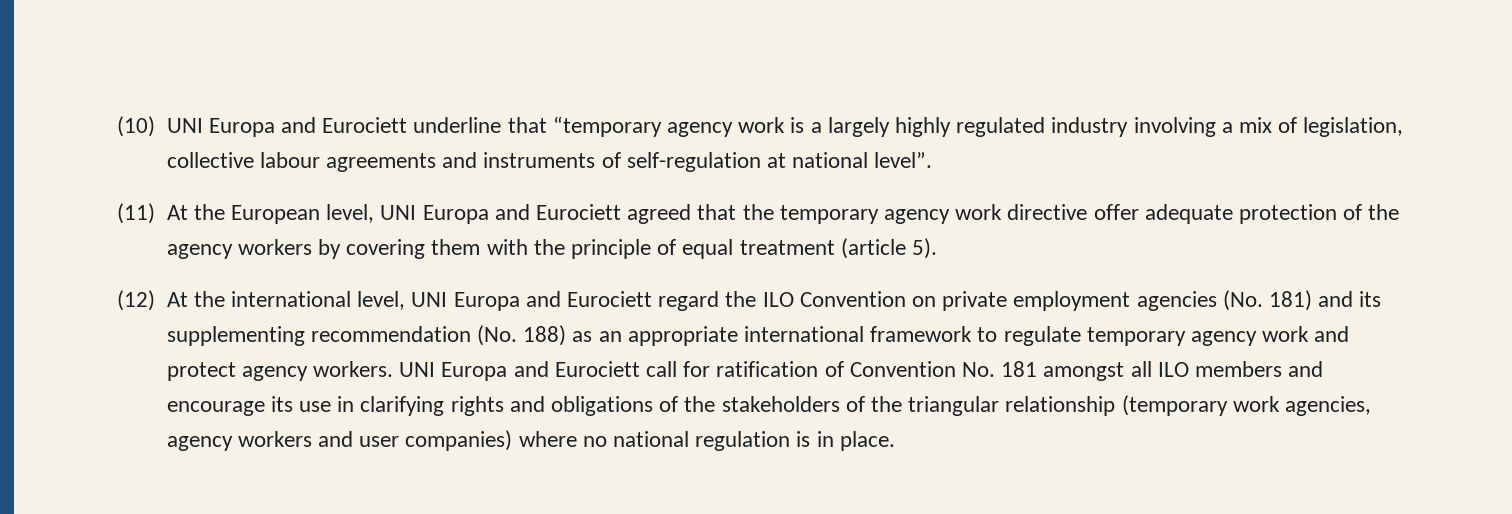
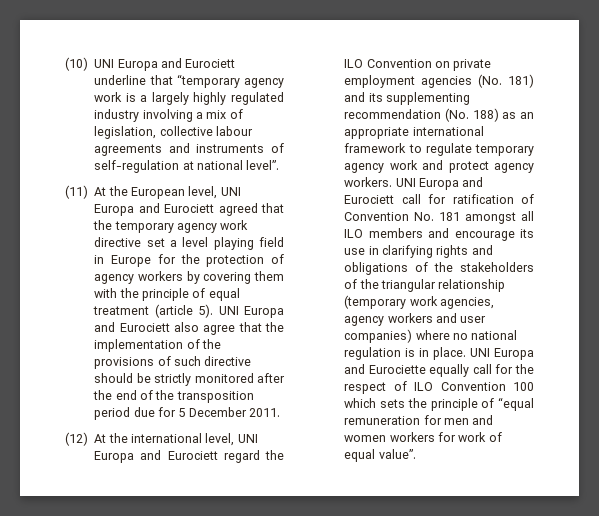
- (11) At the European level, UNI Europa and Eurociett agreed that the temporary agency work directive offer adequate protection of the agency workers by covering them with the principle of equal treatment (article 5).
+ (11) At the European level, UNI Europa and Eurociett agreed that the temporary agency work directive set a level playing field in Europe for the protection of agency workers by covering them with the principle of equal treatment (article 5). UNI Europa and Eurociett also agree that the implementation of the provisions of such directive should be strictly monitored after the end of the transposition period due for 5 December 2011.
+ UNI Europa and Eurociette equally call for the respect of ILO Convention 100 which sets the principle of “equal remuneration for men and women workers for work of equal value”.

